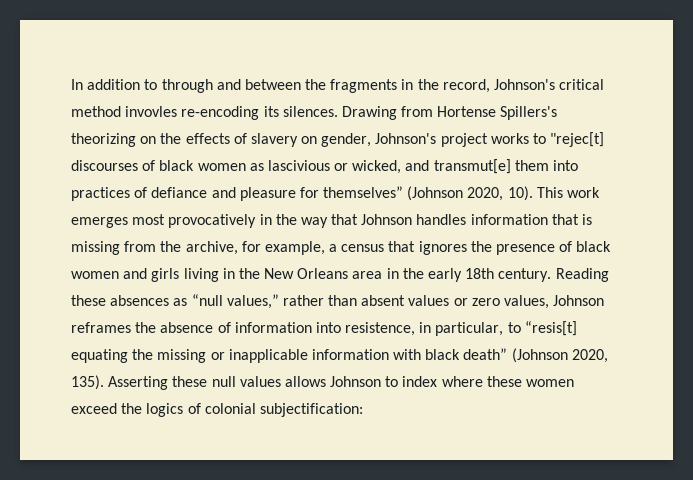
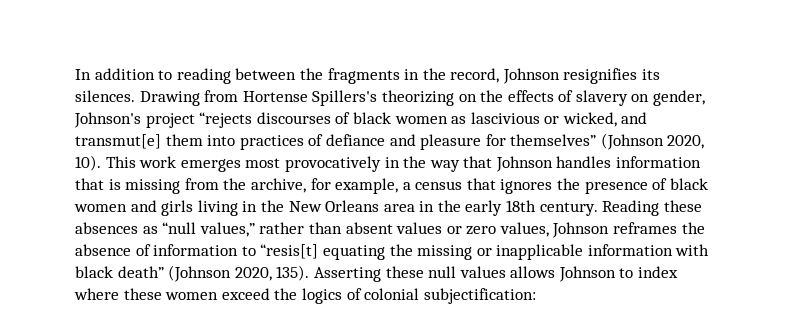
- In addition to through and between the fragments in the record, Johnson's critical method invovles re-encoding its silences.
+ In addition to reading between the fragments in the record, Johnson resignifies its silences.
- Drawing from Hortense Spillers's theorizing on the effects of slavery on gender, Johnson's project works to "rejec[t] discourses of black women as lascivious or wicked, and transmut[e] them into practices of defiance and pleasure for themselves” (Johnson 2020, 10).
+ Drawing from Hortense Spillers's theorizing on the effects of slavery on gender, Johnson's project “rejects discourses of black women as lascivious or wicked, and transmut[e] them into practices of defiance and pleasure for themselves” (Johnson 2020, 10).
- Reading these absences as “null values,” rather than absent values or zero values, Johnson reframes the absence of information into resistence, in particular, to “resis[t] equating the missing or inapplicable information with black death” (Johnson 2020, 135).
+ Reading these absences as “null values,” rather than absent values or zero values, Johnson reframes the absence of information to “resis[t] equating the missing or inapplicable information with black death” (Johnson 2020, 135).

